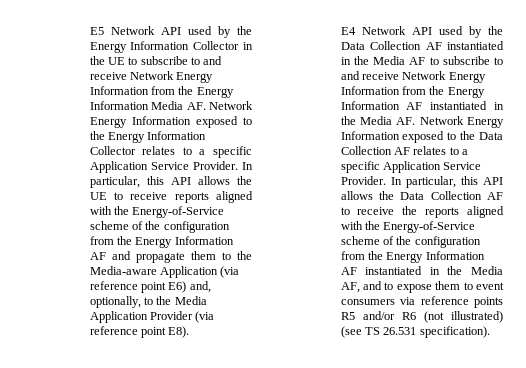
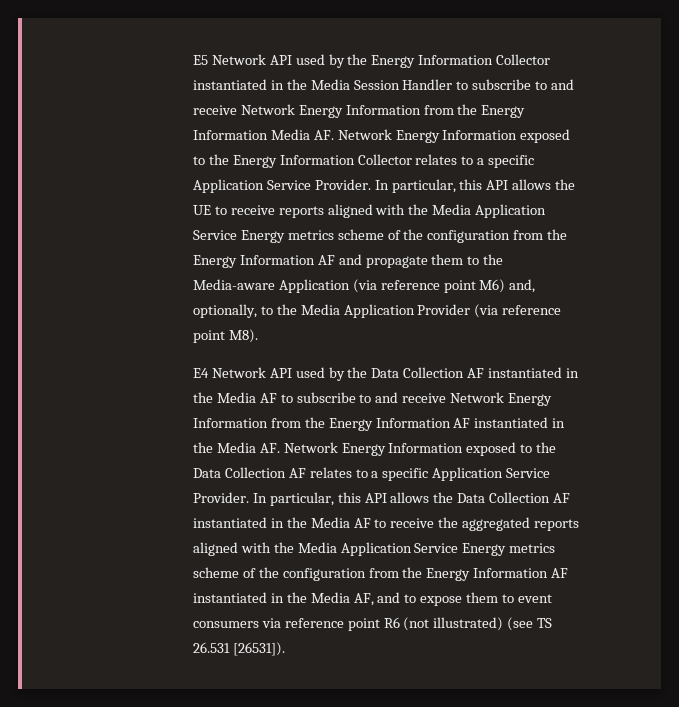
- E5 Network API used by the Energy Information Collector in the UE to subscribe to and receive Network Energy Information from the Energy Information Media AF. Network Energy Information exposed to the Energy Information Collector relates to a specific Application Service Provider.
+ E5 Network API used by the Energy Information Collector instantiated in the Media Session Handler to subscribe to and receive Network Energy Information from the Energy Information Media AF. Network Energy Information exposed to the Energy Information Collector relates to a specific Application Service Provider.
- In particular, this API allows the UE to receive reports aligned with the Energy-of-Service scheme of the configuration from the Energy Information AF and propagate them to the Media-aware Application (via reference point E6) and, optionally, to the Media Application Provider (via reference point E8).
+ In particular, this API allows the UE to receive reports aligned with the Media Application Service Energy metrics scheme of the configuration from the Energy Information AF and propagate them to the Media-aware Application (via reference point M6) and, optionally, to the Media Application Provider (via reference point M8).
- In particular, this API allows the Data Collection AF to receive the reports aligned with the Energy-of-Service scheme of the configuration from the Energy Information AF instantiated in the Media AF, and to expose them to event consumers via reference points R5 and/or R6 (not illustrated) (see TS 26.531 specification).
+ In particular, this API allows the Data Collection AF instantiated in the Media AF to receive the aggregated reports aligned with the Media Application Service Energy metrics scheme of the configuration from the Energy Information AF instantiated in the Media AF, and to expose them to event consumers via reference point R6 (not illustrated) (see TS 26.531 [26531]).

